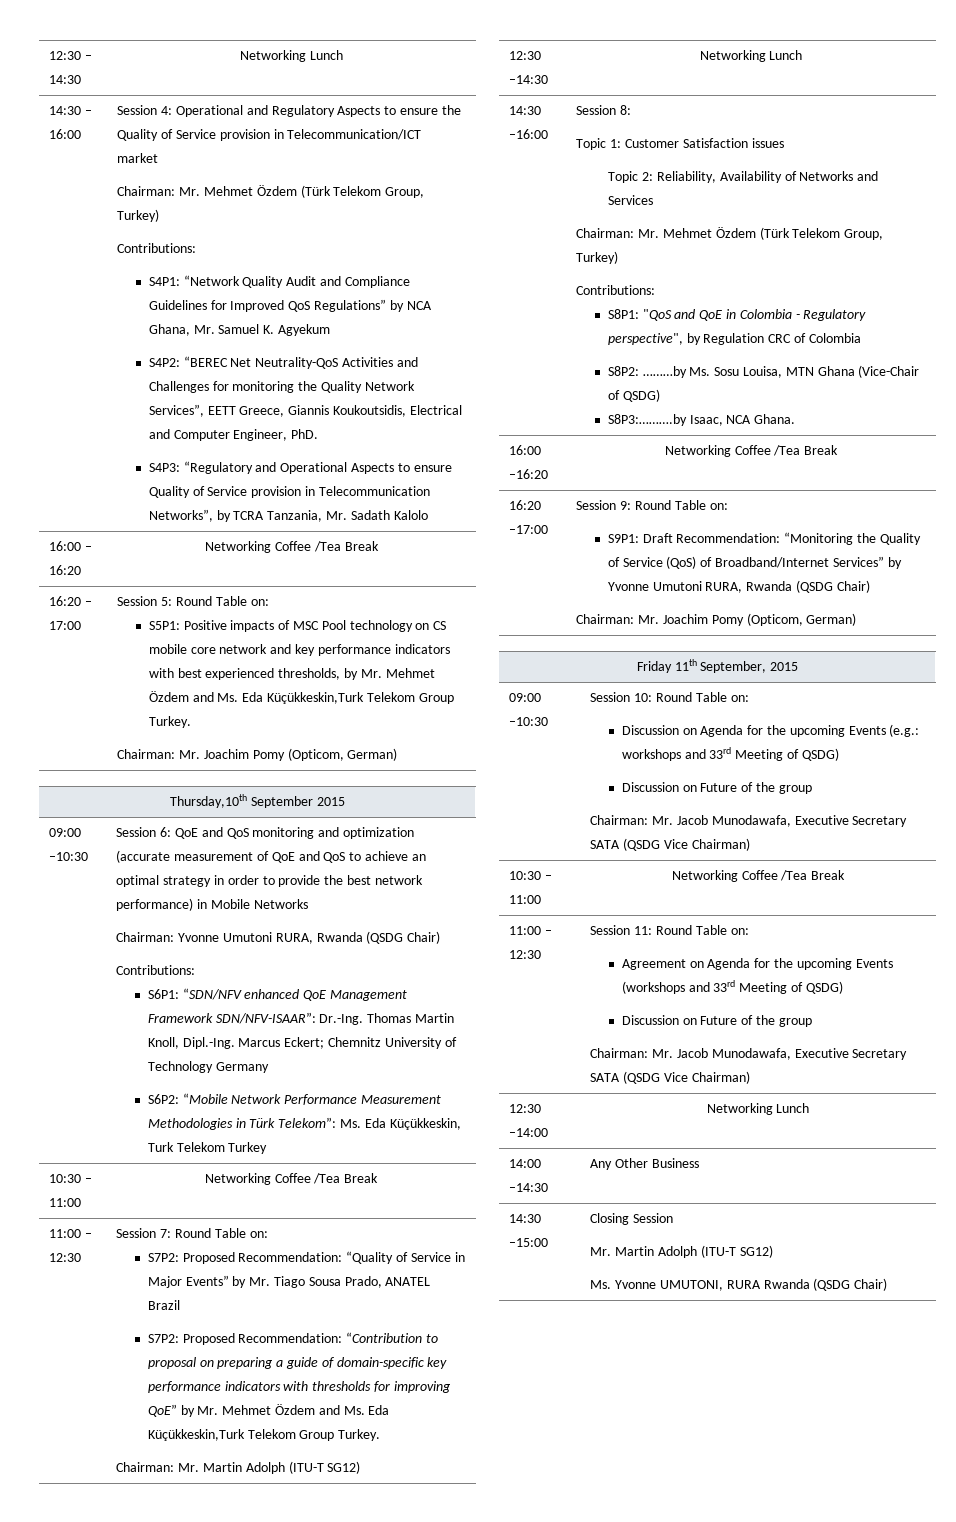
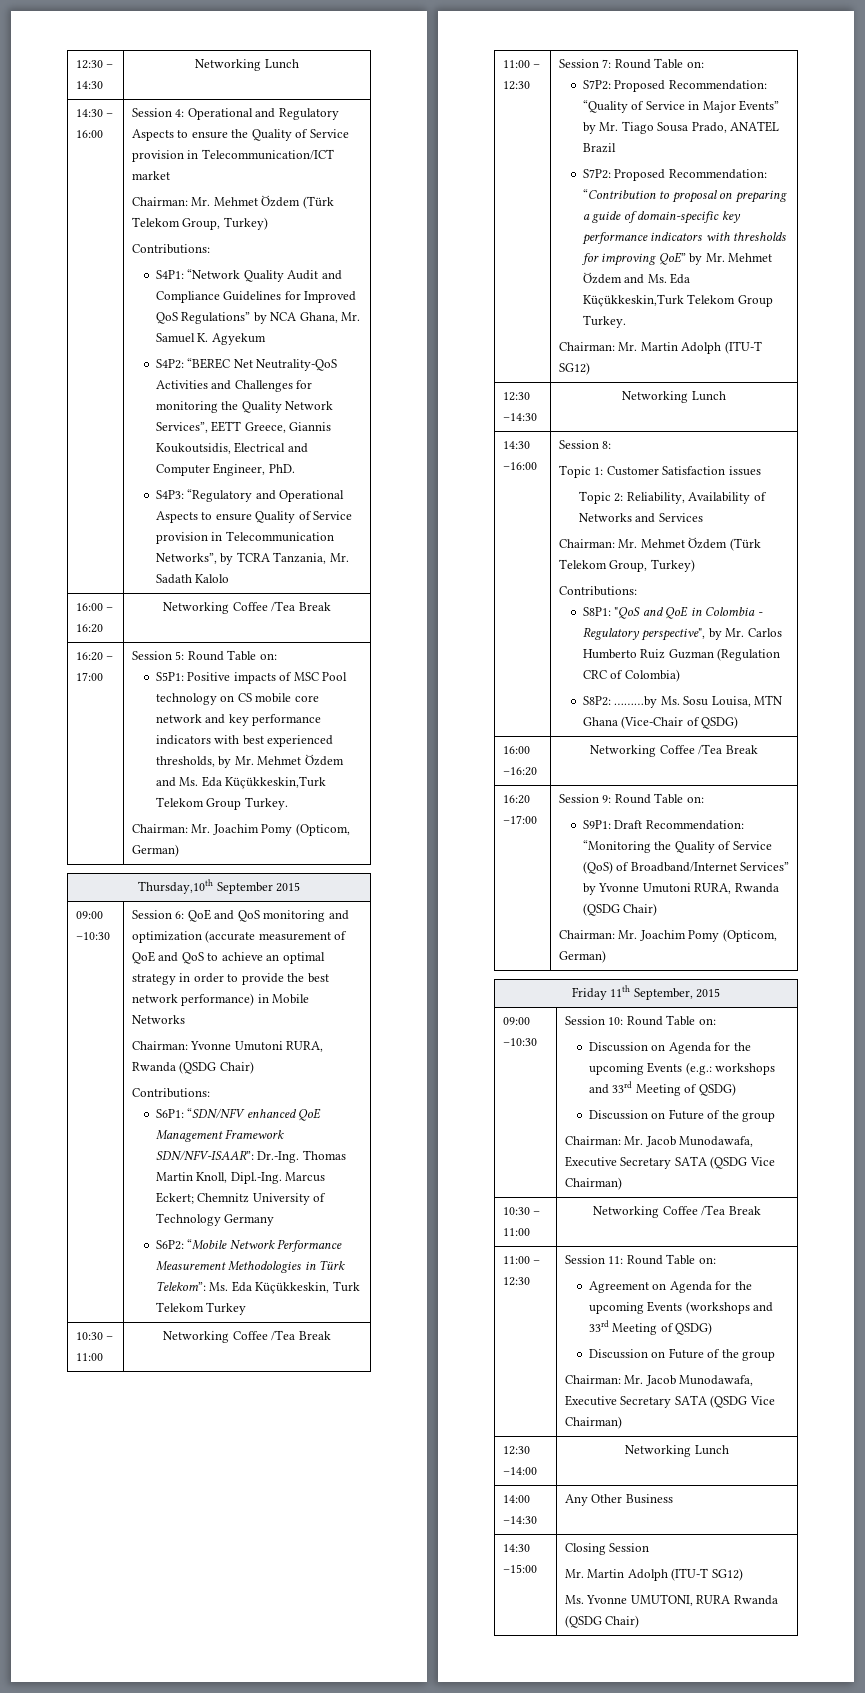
- S8P1: "QoS and QoE in Colombia - Regulatory perspective", by Regulation CRC of Colombia
+ S8P1: "QoS and QoE in Colombia - Regulatory perspective", by Mr. Carlos Humberto Ruiz Guzman (Regulation CRC of Colombia)
- S8P3:……….by Isaac, NCA Ghana.

